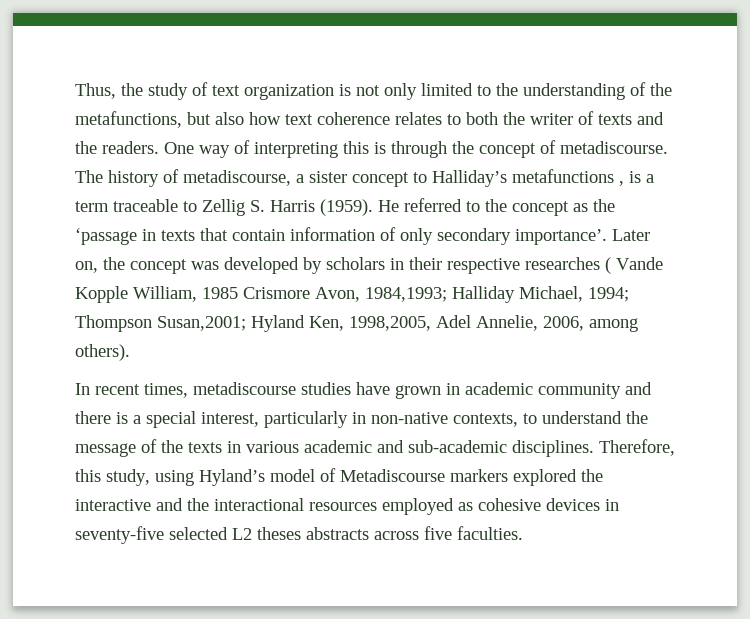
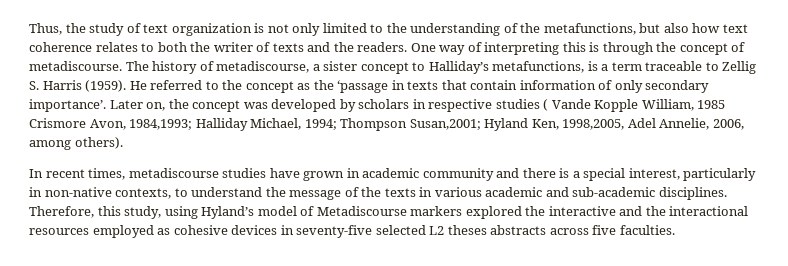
- The history of metadiscourse, a sister concept to Halliday’s metafunctions , is a term traceable to Zellig S. Harris (1959).
+ The history of metadiscourse, a sister concept to Halliday’s metafunctions, is a term traceable to Zellig S. Harris (1959).
- Later on, the concept was developed by scholars in their respective researches ( Vande Kopple William, 1985 Crismore Avon, 1984,1993; Halliday Michael, 1994; Thompson Susan,2001; Hyland Ken, 1998,2005, Adel Annelie, 2006, among others).
+ Later on, the concept was developed by scholars in respective studies ( Vande Kopple William, 1985 Crismore Avon, 1984,1993; Halliday Michael, 1994; Thompson Susan,2001; Hyland Ken, 1998,2005, Adel Annelie, 2006, among others).

